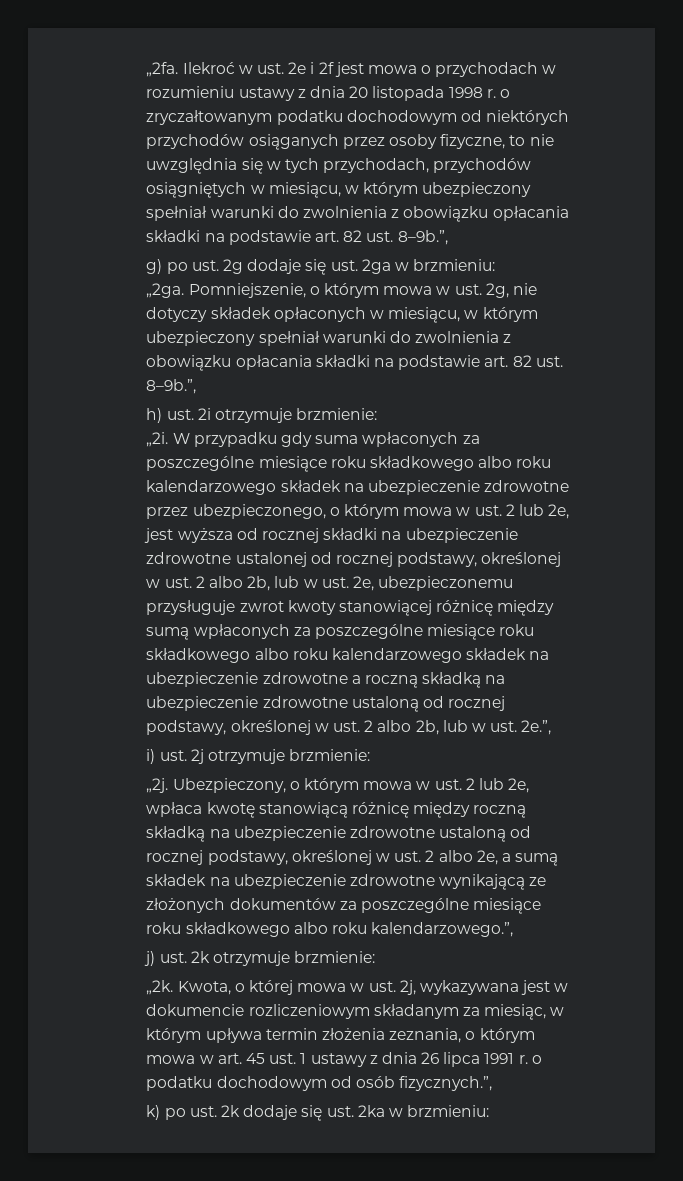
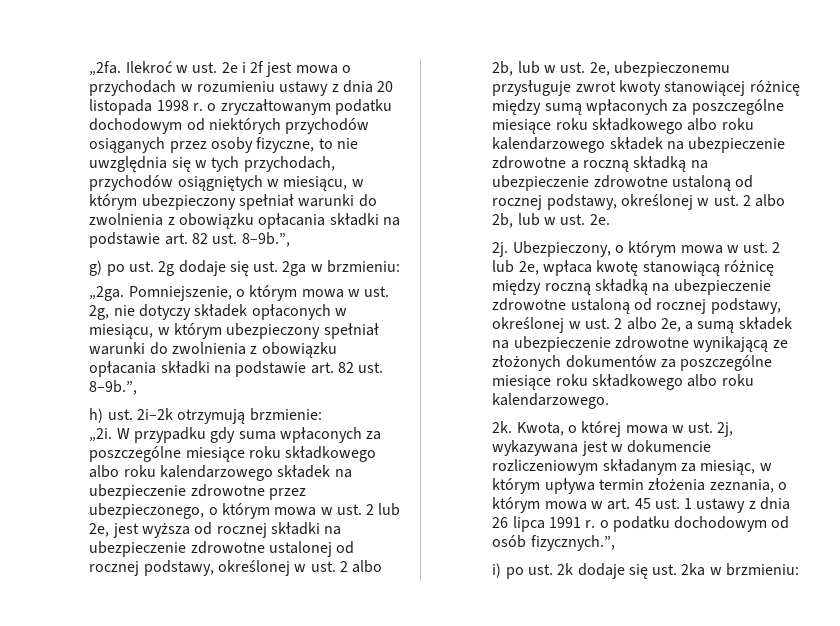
- h) ust. 2i otrzymuje brzmienie:
+ h) ust. 2i–2k otrzymują brzmienie:
- W przypadku gdy suma wpłaconych za poszczególne miesiące roku składkowego albo roku kalendarzowego składek na ubezpieczenie zdrowotne przez ubezpieczonego, o którym mowa w ust. 2 lub 2e, jest wyższa od rocznej składki na ubezpieczenie zdrowotne ustalonej od rocznej podstawy, określonej w ust. 2 albo 2b, lub w ust. 2e, ubezpieczonemu przysługuje zwrot kwoty stanowiącej różnicę między sumą wpłaconych za poszczególne miesiące roku składkowego albo roku kalendarzowego składek na ubezpieczenie zdrowotne a roczną składką na ubezpieczenie zdrowotne ustaloną od rocznej podstawy, określonej w ust. 2 albo 2b, lub w ust. 2e.”,
- i) ust. 2j otrzymuje brzmienie:
- „2j.
+ W przypadku gdy suma wpłaconych za poszczególne miesiące roku składkowego albo roku kalendarzowego składek na ubezpieczenie zdrowotne przez ubezpieczonego, o którym mowa w ust. 2 lub 2e, jest wyższa od rocznej składki na ubezpieczenie zdrowotne ustalonej od rocznej podstawy, określonej w ust. 2 albo 2b, lub w ust. 2e, ubezpieczonemu przysługuje zwrot kwoty stanowiącej różnicę między sumą wpłaconych za poszczególne miesiące roku składkowego albo roku kalendarzowego składek na ubezpieczenie zdrowotne a roczną składką na ubezpieczenie zdrowotne ustaloną od rocznej podstawy, określonej w ust. 2 albo 2b, lub w ust. 2e.
+ 2j.
- Ubezpieczony, o którym mowa w ust. 2 lub 2e, wpłaca kwotę stanowiącą różnicę między roczną składką na ubezpieczenie zdrowotne ustaloną od rocznej podstawy, określonej w ust. 2 albo 2e, a sumą składek na ubezpieczenie zdrowotne wynikającą ze złożonych dokumentów za poszczególne miesiące roku składkowego albo roku kalendarzowego.”,
- j) ust. 2k otrzymuje brzmienie:
- „2k.
+ Ubezpieczony, o którym mowa w ust. 2 lub 2e, wpłaca kwotę stanowiącą różnicę między roczną składką na ubezpieczenie zdrowotne ustaloną od rocznej podstawy, określonej w ust. 2 albo 2e, a sumą składek na ubezpieczenie zdrowotne wynikającą ze złożonych dokumentów za poszczególne miesiące roku składkowego albo roku kalendarzowego.
+ 2k.
- k) po ust. 2k dodaje się ust. 2ka w brzmieniu:
+ i) po ust. 2k dodaje się ust. 2ka w brzmieniu:

